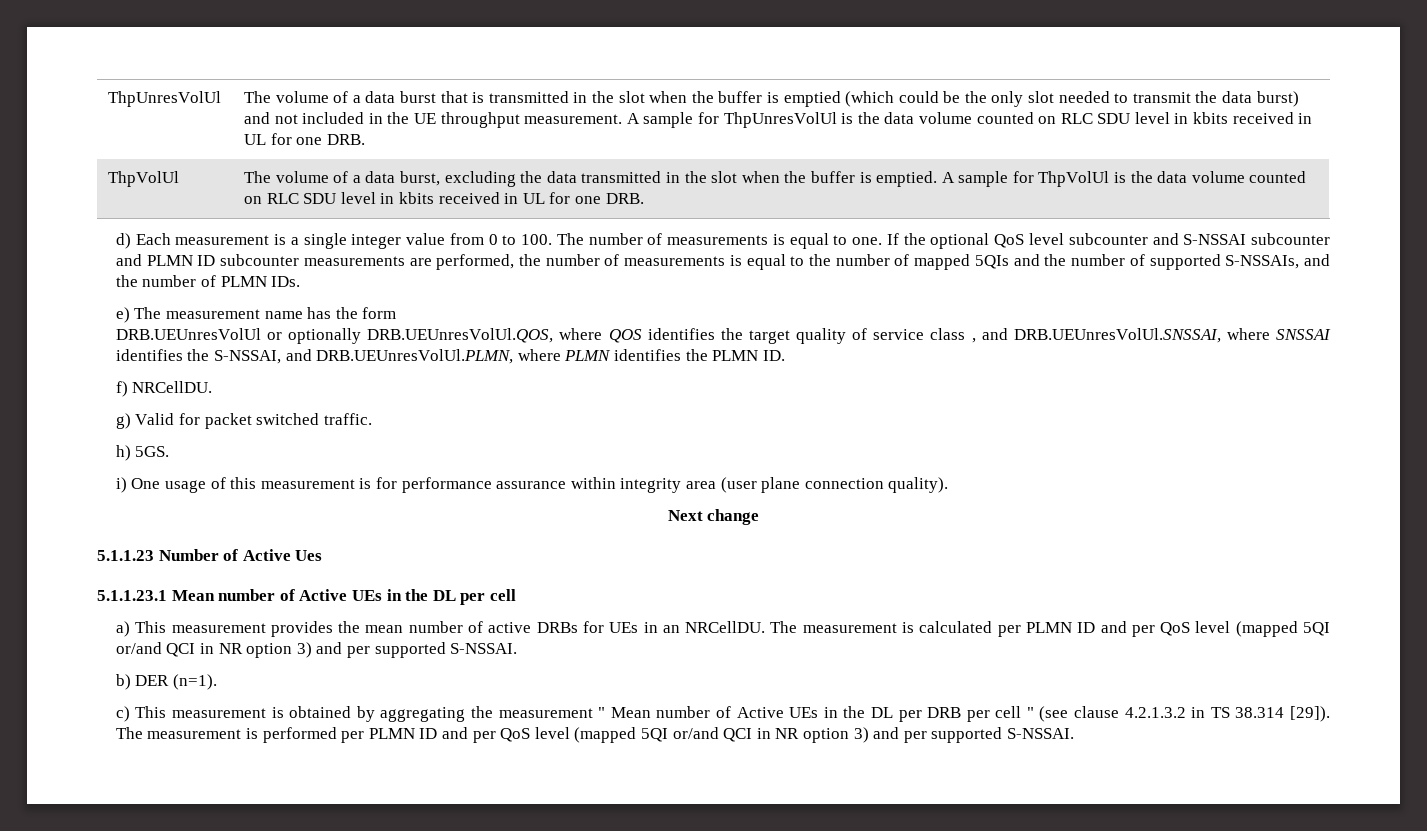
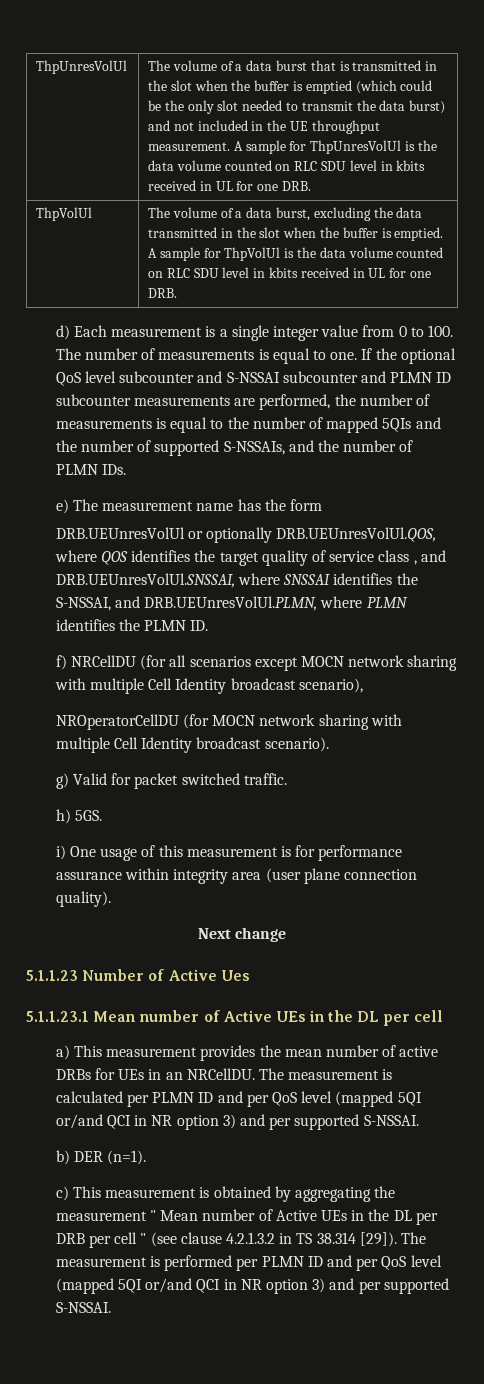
- f) NRCellDU.
+ f) NRCellDU (for all scenarios except MOCN network sharing with multiple Cell Identity broadcast scenario),
+ NROperatorCellDU (for MOCN network sharing with multiple Cell Identity broadcast scenario).

